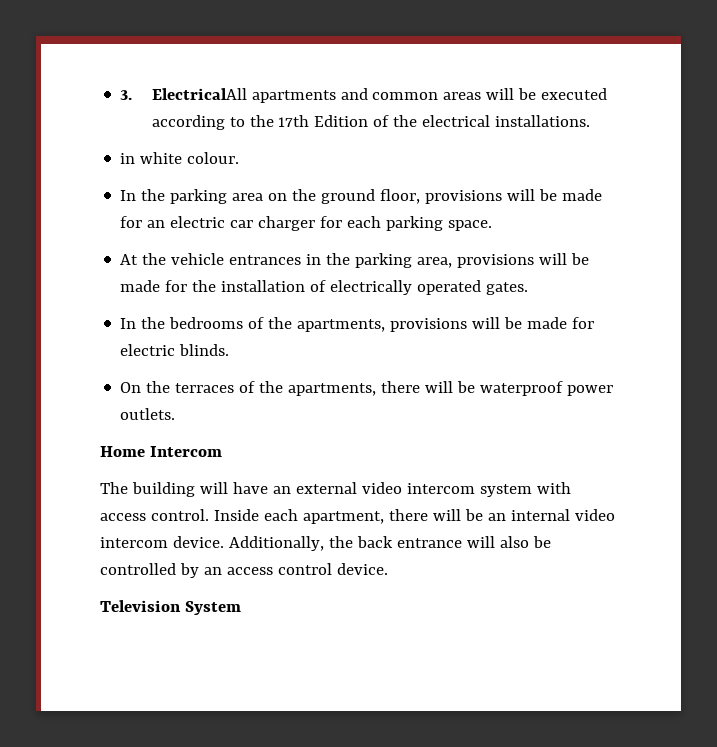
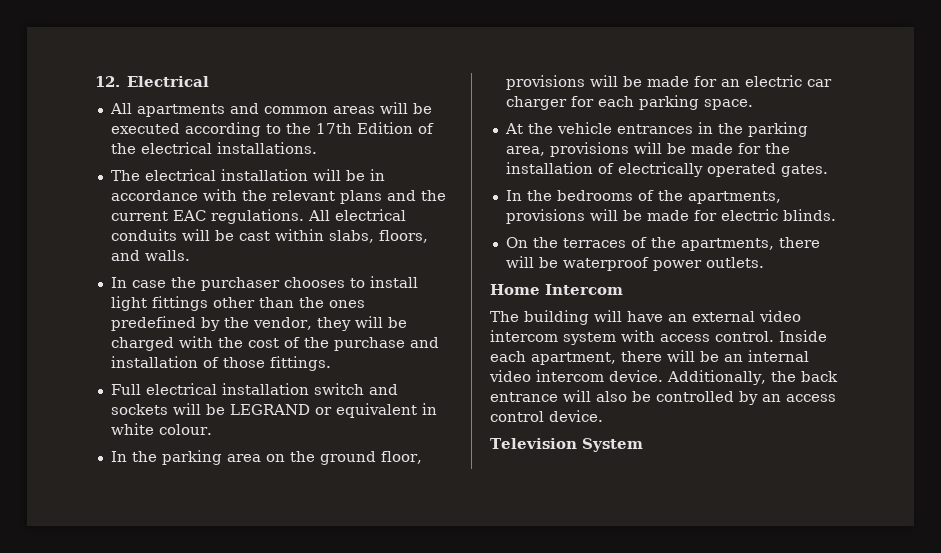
- 3. ElectricalAll apartments and common areas will be executed according to the 17th Edition of the electrical installations.
+ 12. Electrical
+ All apartments and common areas will be executed according to the 17th Edition of the electrical installations.
- in white colour.
+ The electrical installation will be in accordance with the relevant plans and the current EAC regulations. All electrical conduits will be cast within slabs, floors, and walls.
+ In case the purchaser chooses to install light fittings other than the ones predefined by the vendor, they will be charged with the cost of the purchase and installation of those fittings.
+ Full electrical installation switch and sockets will be LEGRAND or equivalent in white colour.

